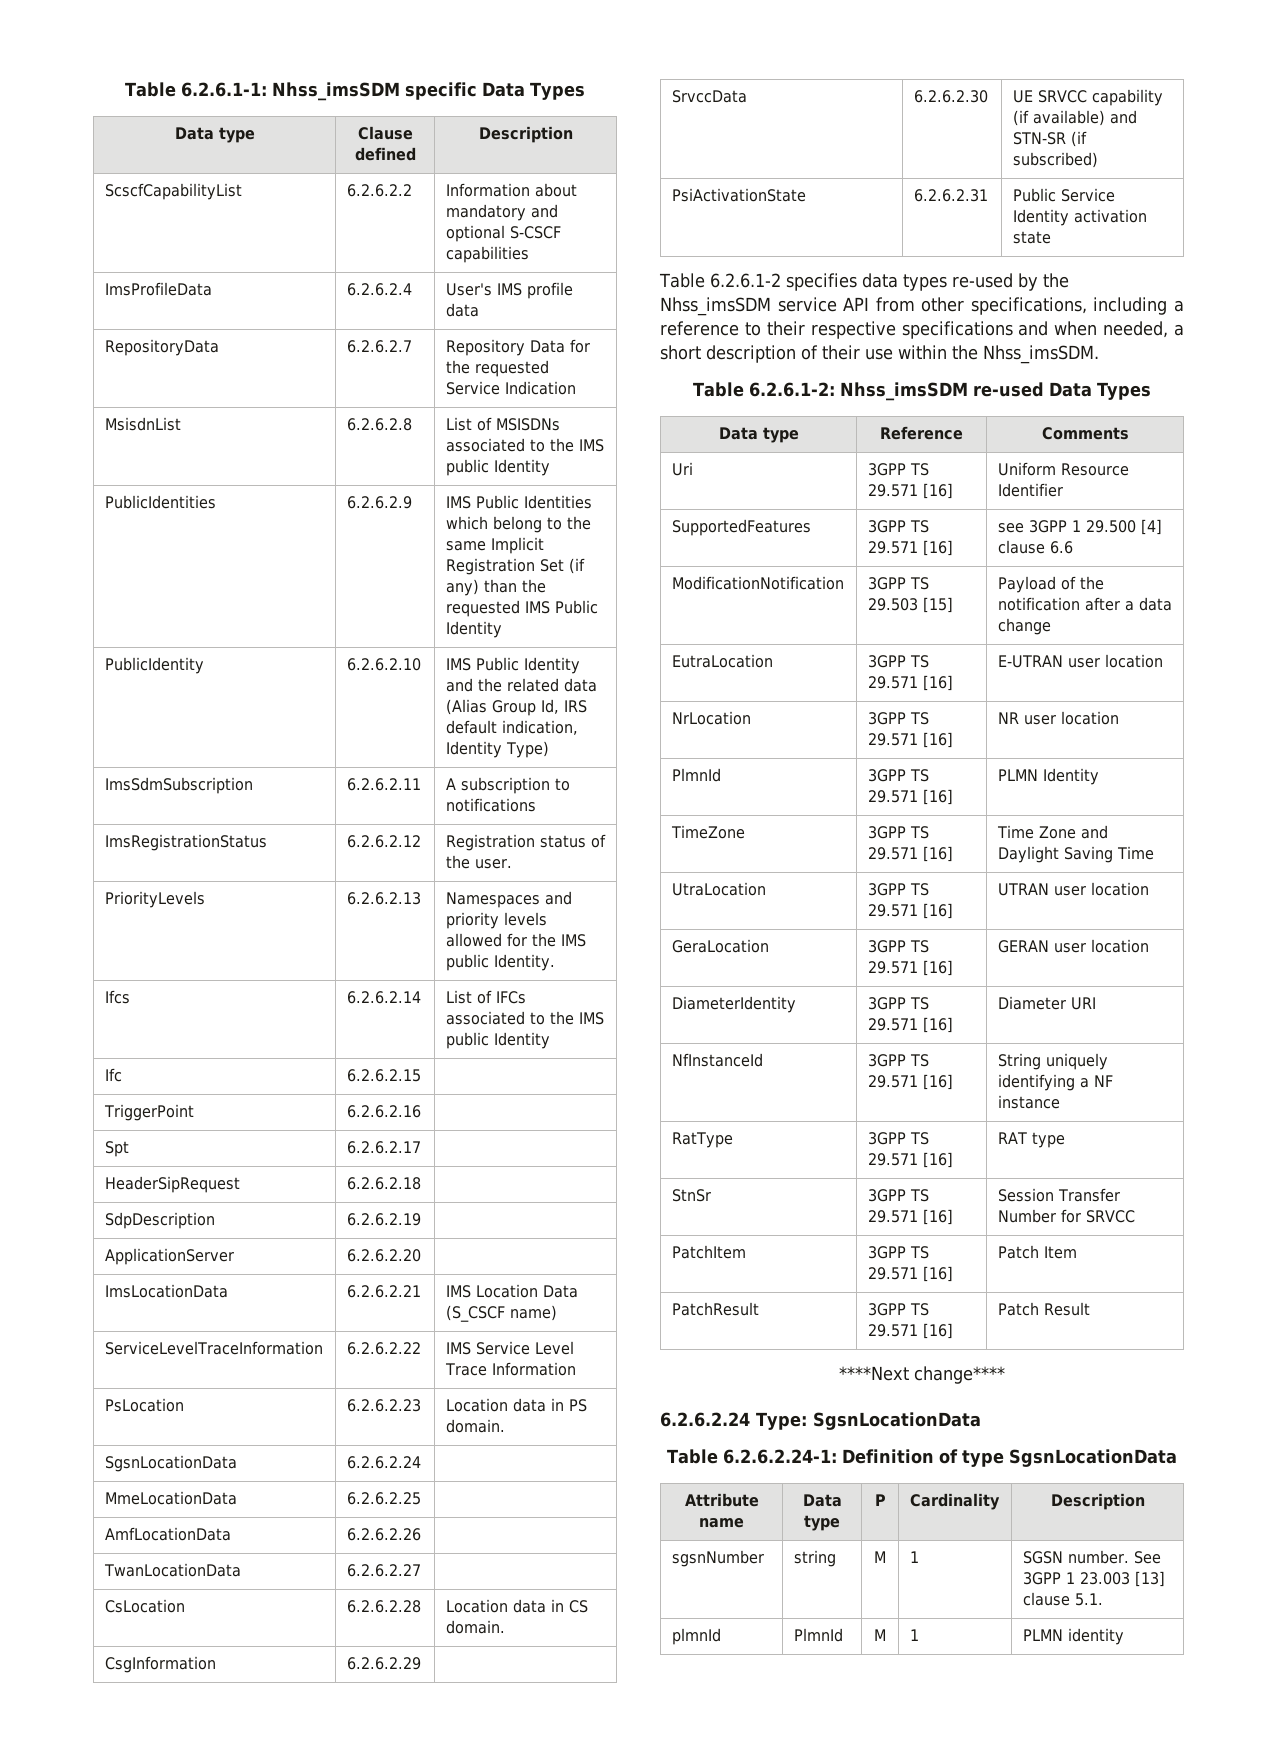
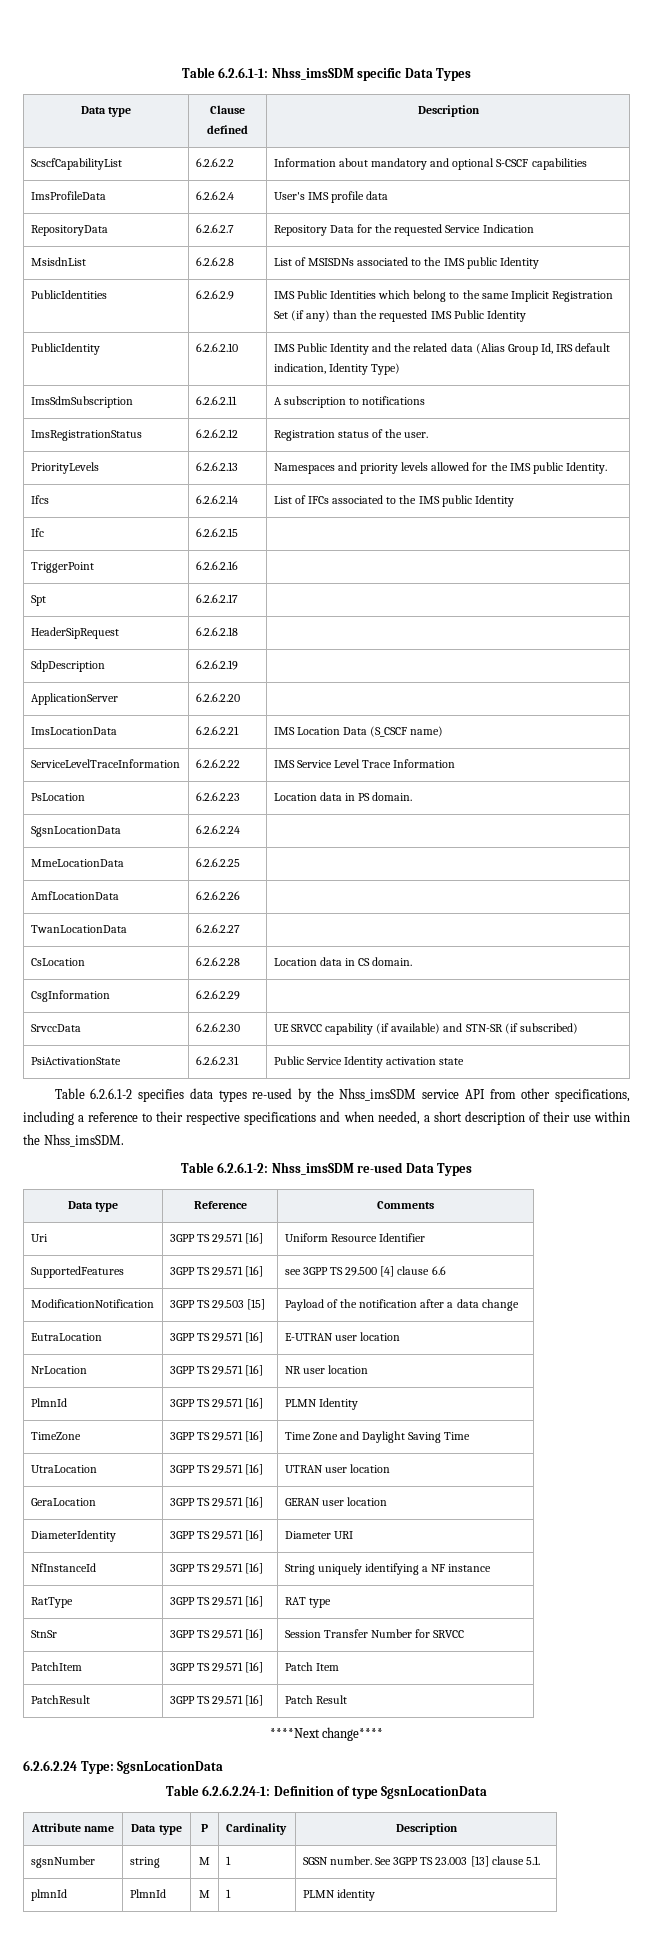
- SupportedFeatures | 3GPP TS 29.571 [16] | see 3GPP 1 29.500 [4] clause 6.6
+ SupportedFeatures | 3GPP TS 29.571 [16] | see 3GPP TS 29.500 [4] clause 6.6
- sgsnNumber | string | M | 1 | SGSN number. See 3GPP 1 23.003 [13] clause 5.1.
+ sgsnNumber | string | M | 1 | SGSN number. See 3GPP TS 23.003 [13] clause 5.1.

